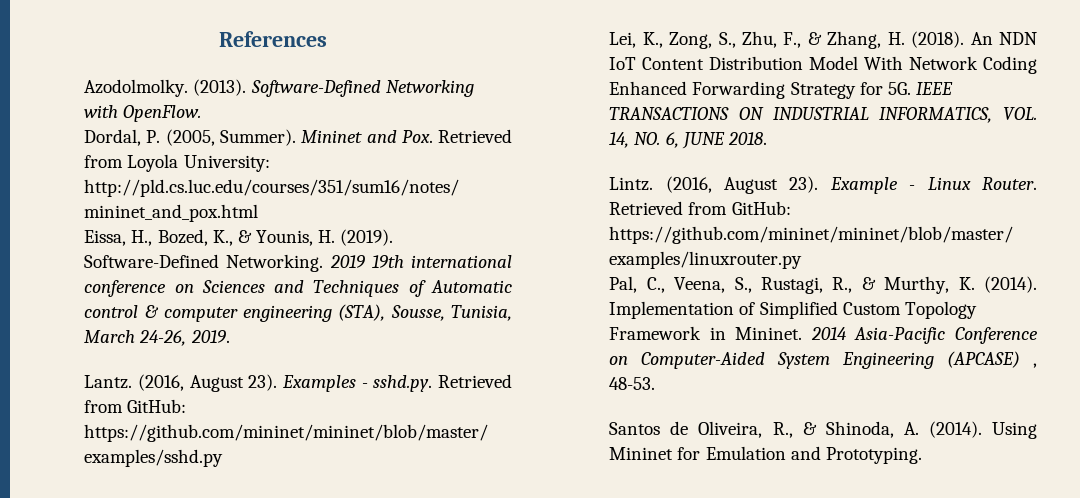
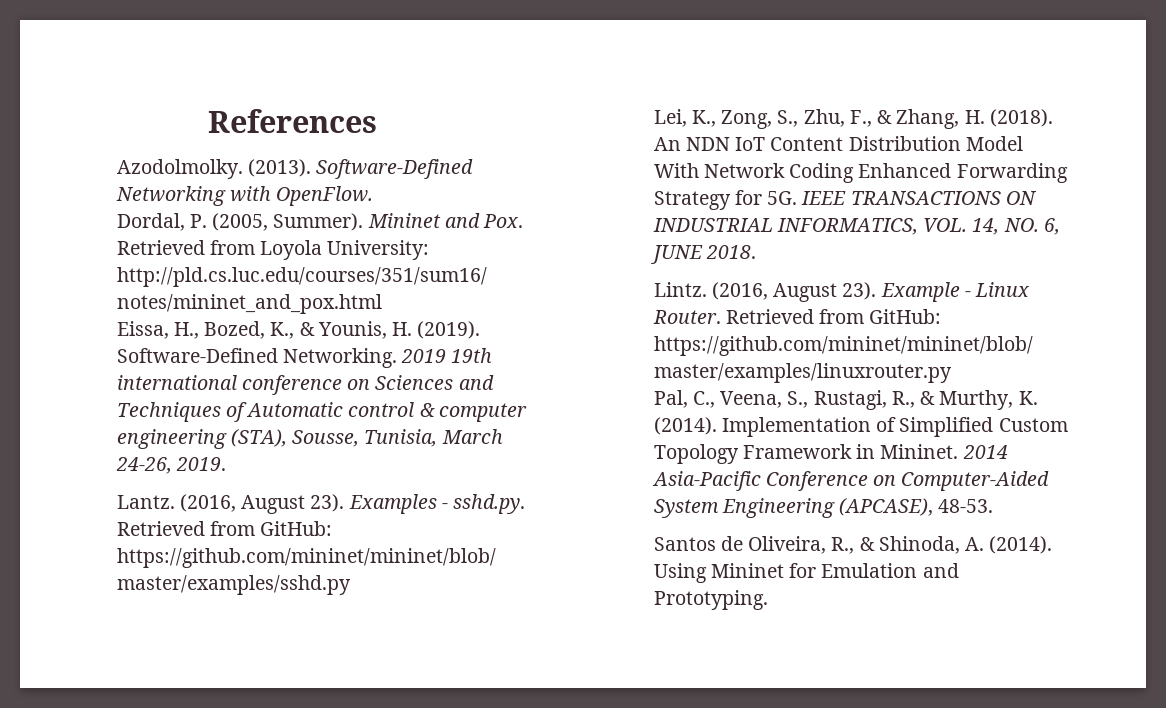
- 2014 Asia-Pacific Conference on Computer-Aided System Engineering (APCASE) , 48-53.
+ 2014 Asia-Pacific Conference on Computer-Aided System Engineering (APCASE), 48-53.

